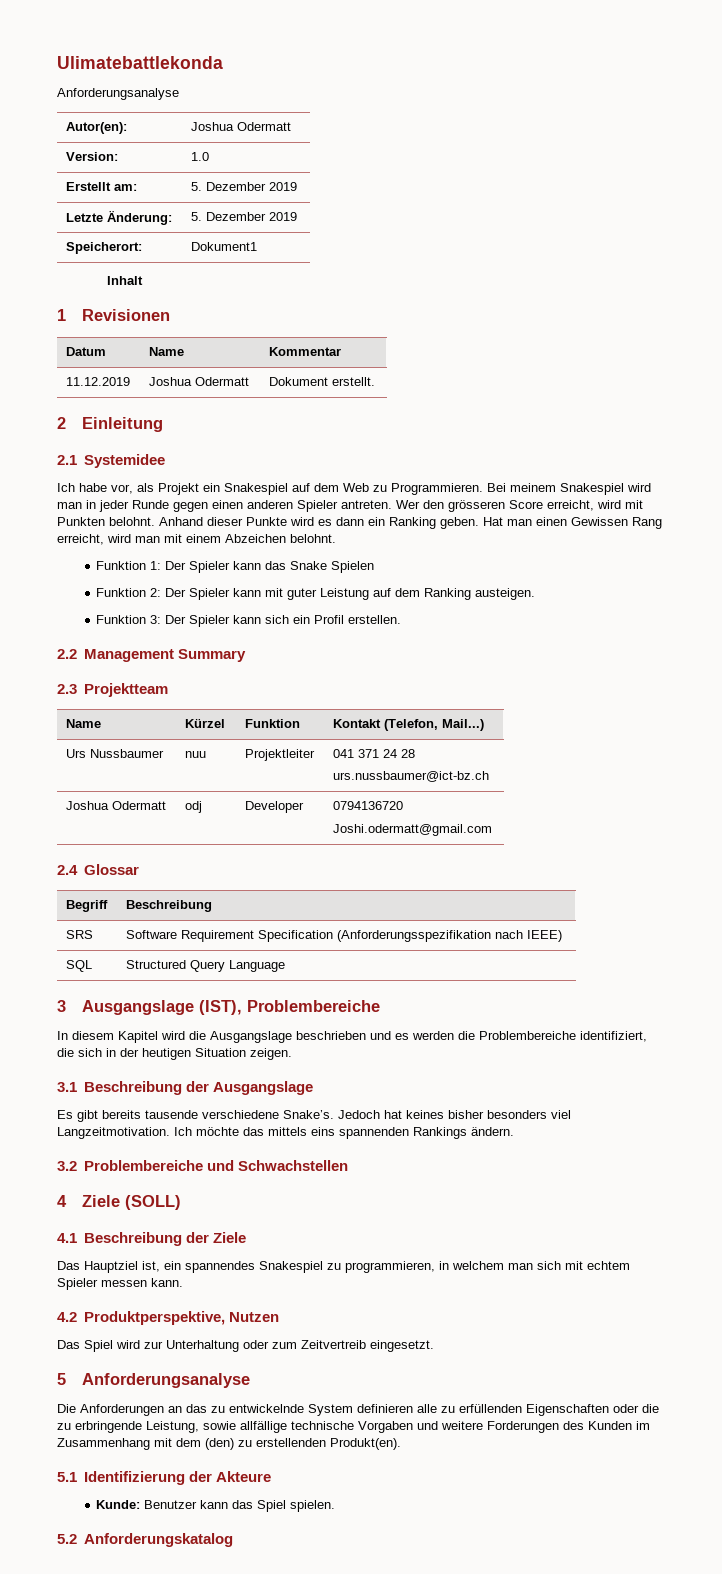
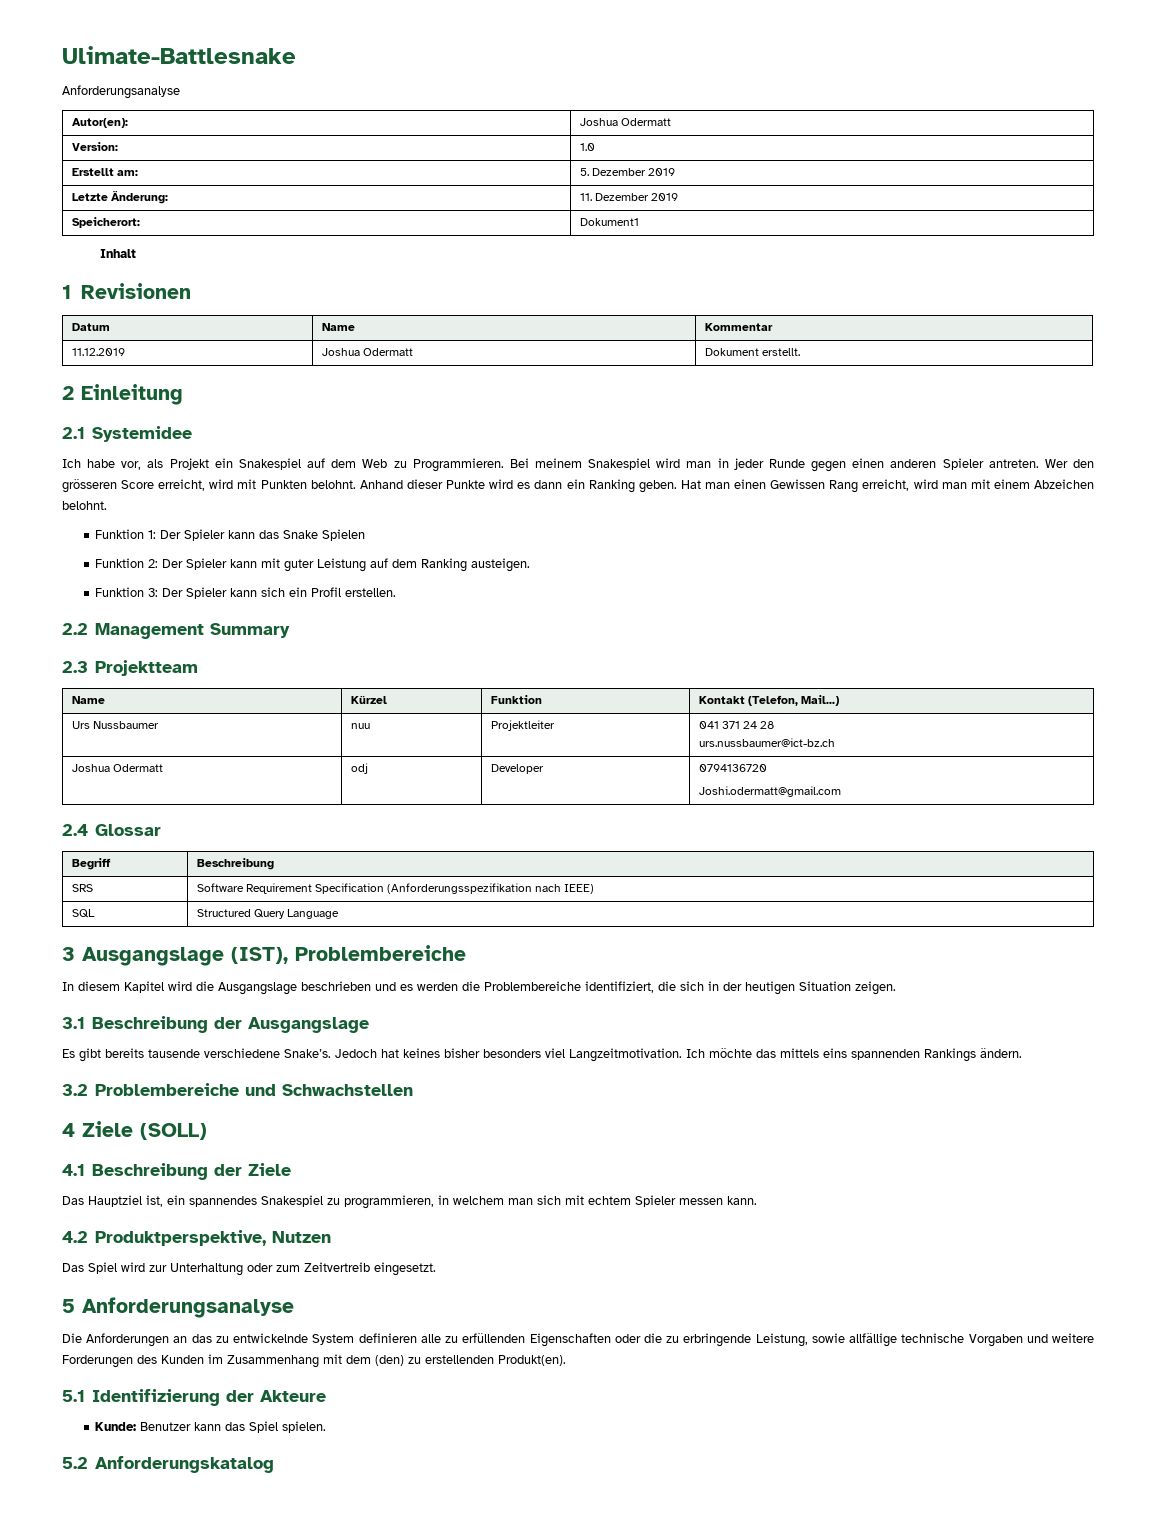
- Ulimatebattlekonda
+ Ulimate-Battlesnake
- Letzte Änderung: | 5. Dezember 2019
+ Letzte Änderung: | 11. Dezember 2019

